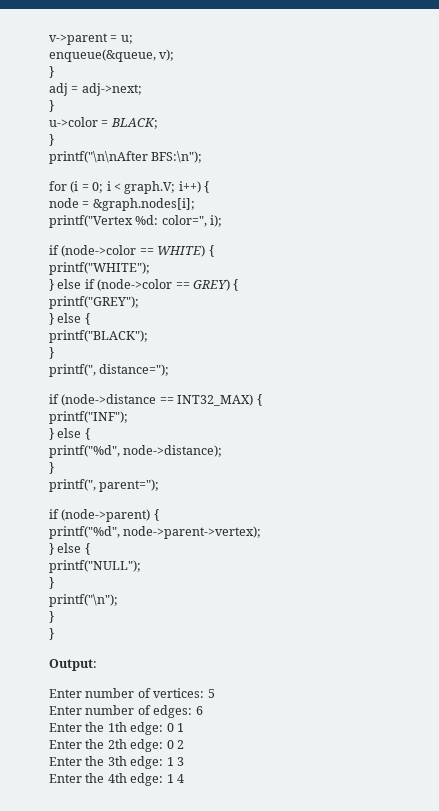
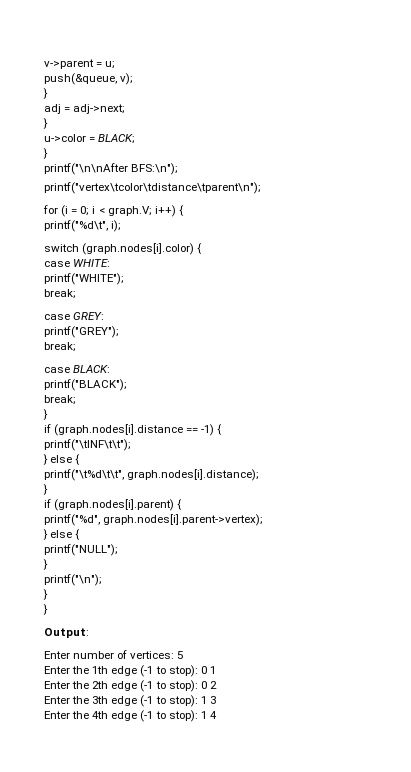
- enqueue(&queue, v);
+ push(&queue, v);
+ printf("vertex\tcolor\tdistance\tparent\n");
- node = &graph.nodes[i];
- printf("Vertex %d: color=", i);
- if (node->color == WHITE) {
+ printf("%d\t", i);
+ switch (graph.nodes[i].color) {
+ case WHITE:
  printf("WHITE");
- } else if (node->color == GREY) {
+ break;
+ case GREY:
  printf("GREY");
+ break;
+ case BLACK:
+ printf("BLACK");
+ break;
+ }
+ if (graph.nodes[i].distance == -1) {
+ printf("\tINF\t\t");
  } else {
- printf("BLACK");
+ printf("\t%d\t\t", graph.nodes[i].distance);
  }
- printf(", distance=");
- if (node->distance == INT32_MAX) {
- printf("INF");
- } else {
- printf("%d", node->distance);
- }
- printf(", parent=");
- if (node->parent) {
- printf("%d", node->parent->vertex);
+ if (graph.nodes[i].parent) {
+ printf("%d", graph.nodes[i].parent->vertex);
- Enter number of edges: 6
- Enter the 1th edge: 0 1
+ Enter the 1th edge (-1 to stop): 0 1
- Enter the 2th edge: 0 2
+ Enter the 2th edge (-1 to stop): 0 2
- Enter the 3th edge: 1 3
+ Enter the 3th edge (-1 to stop): 1 3
- Enter the 4th edge: 1 4
+ Enter the 4th edge (-1 to stop): 1 4

